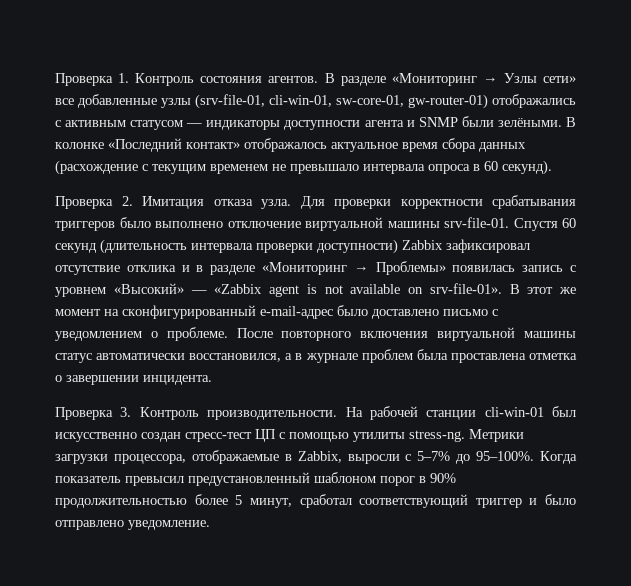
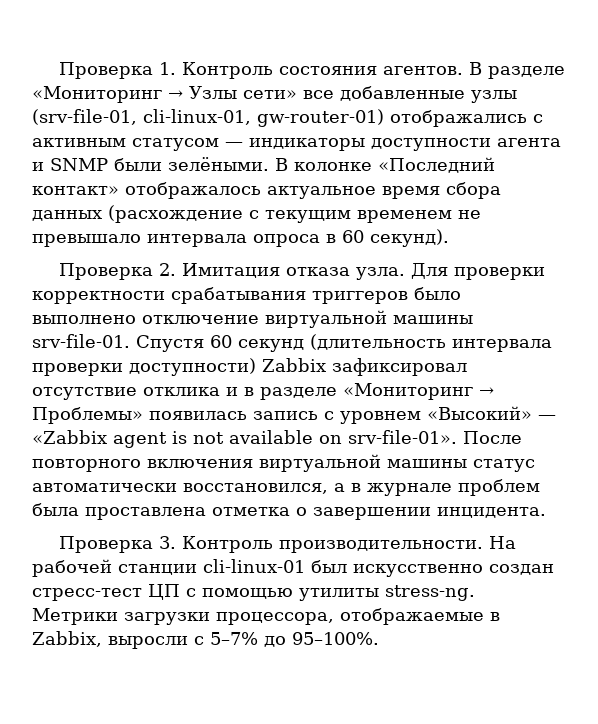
- В разделе «Мониторинг → Узлы сети» все добавленные узлы (srv-file-01, cli-win-01, sw-core-01, gw-router-01) отображались с активным статусом — индикаторы доступности агента и SNMP были зелёными.
+ В разделе «Мониторинг → Узлы сети» все добавленные узлы (srv-file-01, cli-linux-01, gw-router-01) отображались с активным статусом — индикаторы доступности агента и SNMP были зелёными.
- В этот же момент на сконфигурированный e-mail-адрес было доставлено письмо с уведомлением о проблеме.
- На рабочей станции cli-win-01 был искусственно создан стресс-тест ЦП с помощью утилиты stress-ng.
+ На рабочей станции cli-linux-01 был искусственно создан стресс-тест ЦП с помощью утилиты stress-ng.
- Когда показатель превысил предустановленный шаблоном порог в 90% продолжительностью более 5 минут, сработал соответствующий триггер и было отправлено уведомление.

